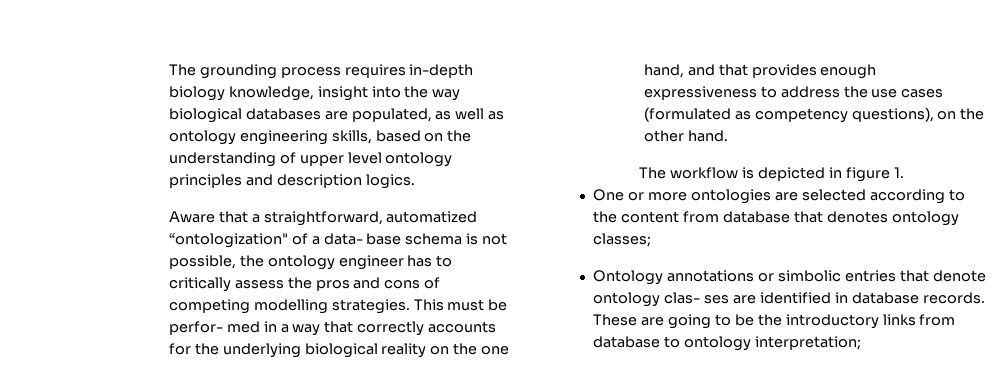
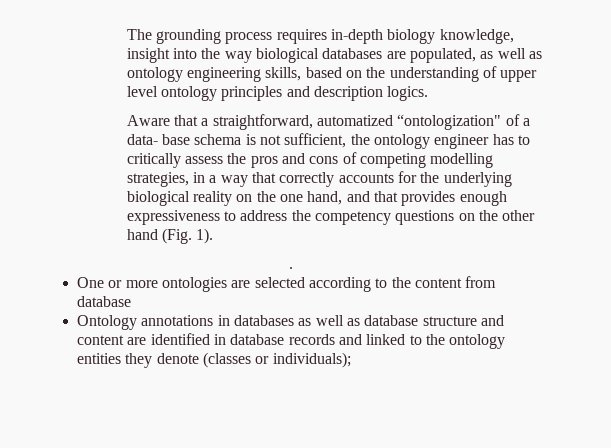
- Aware that a straightforward, automatized “ontologization" of a data- base schema is not possible, the ontology engineer has to critically assess the pros and cons of competing modelling strategies. This must be perfor- med in a way that correctly accounts for the underlying biological reality on the one hand, and that provides enough expressiveness to address the use cases (formulated as competency questions), on the other hand.
- The workflow is depicted in figure 1.
+ Aware that a straightforward, automatized “ontologization" of a data- base schema is not sufficient, the ontology engineer has to critically assess the pros and cons of competing modelling strategies, in a way that correctly accounts for the underlying biological reality on the one hand, and that provides enough expressiveness to address the competency questions on the other hand (Fig. 1).
+ .
- One or more ontologies are selected according to the content from database that denotes ontology classes;
- Ontology annotations or simbolic entries that denote ontology clas- ses are identified in database records. These are going to be the introductory links from database to ontology interpretation;
+ One or more ontologies are selected according to the content from database
+ Ontology annotations in databases as well as database structure and content are identified in database records and linked to the ontology entities they denote (classes or individuals);

